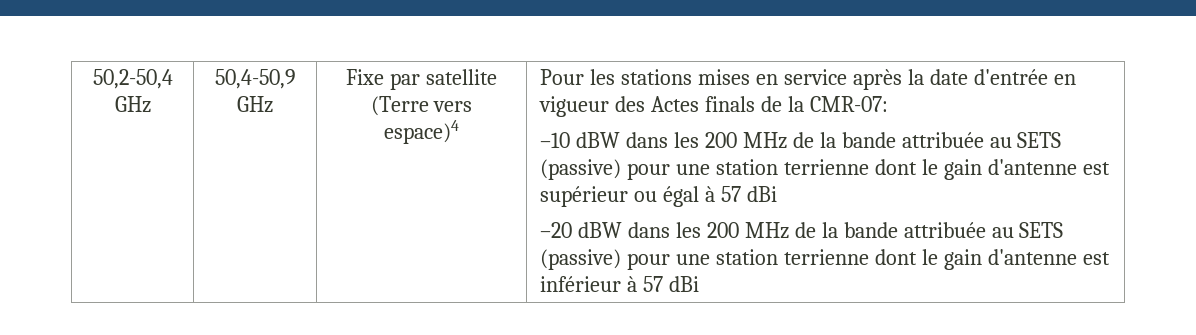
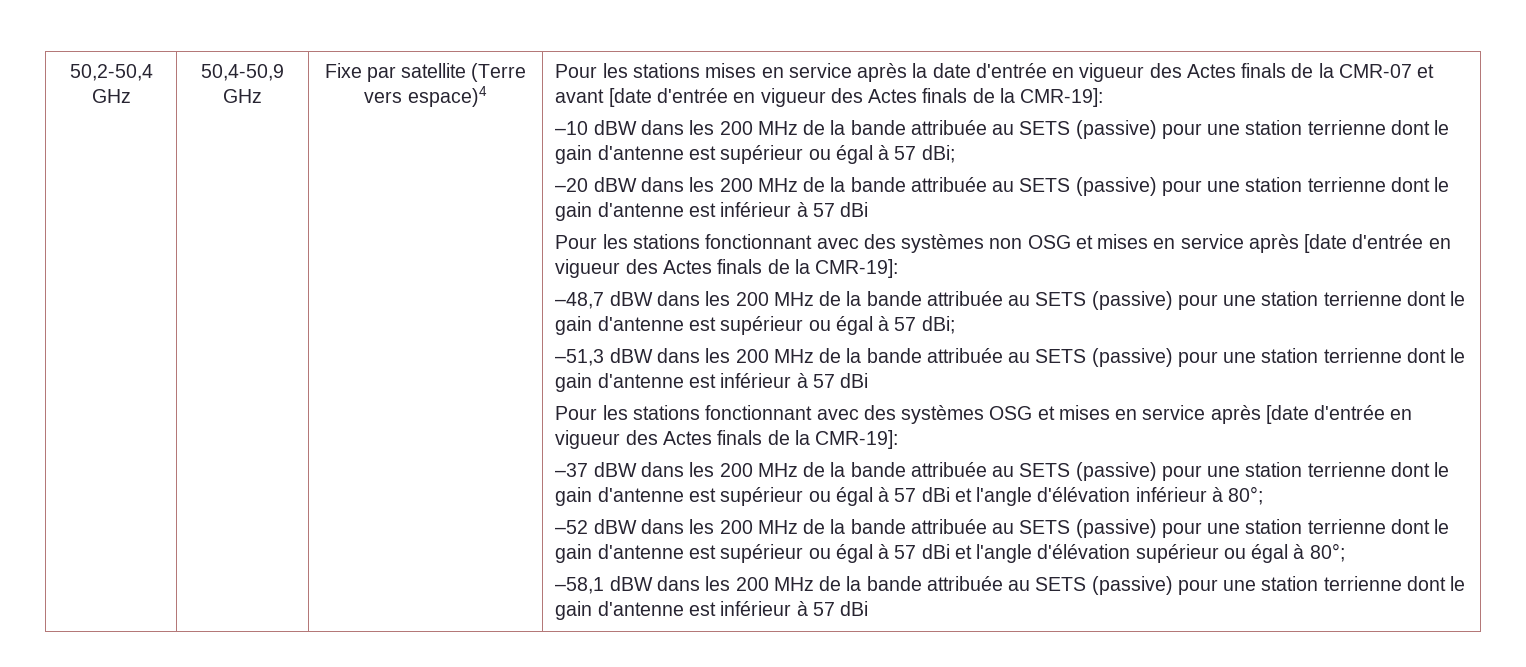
- Pour les stations mises en service après la date d'entrée en vigueur des Actes finals de la CMR-07:
+ Pour les stations mises en service après la date d'entrée en vigueur des Actes finals de la CMR-07 et avant [date d'entrée en vigueur des Actes finals de la CMR-19]:
- –10 dBW dans les 200 MHz de la bande attribuée au SETS (passive) pour une station terrienne dont le gain d'antenne est supérieur ou égal à 57 dBi
+ –10 dBW dans les 200 MHz de la bande attribuée au SETS (passive) pour une station terrienne dont le gain d'antenne est supérieur ou égal à 57 dBi;
+ Pour les stations fonctionnant avec des systèmes non OSG et mises en service après [date d'entrée en vigueur des Actes finals de la CMR-19]:
+ –48,7 dBW dans les 200 MHz de la bande attribuée au SETS (passive) pour une station terrienne dont le gain d'antenne est supérieur ou égal à 57 dBi;
+ –51,3 dBW dans les 200 MHz de la bande attribuée au SETS (passive) pour une station terrienne dont le gain d'antenne est inférieur à 57 dBi
+ Pour les stations fonctionnant avec des systèmes OSG et mises en service après [date d'entrée en vigueur des Actes finals de la CMR-19]:
+ –37 dBW dans les 200 MHz de la bande attribuée au SETS (passive) pour une station terrienne dont le gain d'antenne est supérieur ou égal à 57 dBi et l'angle d'élévation inférieur à 80°;
+ –52 dBW dans les 200 MHz de la bande attribuée au SETS (passive) pour une station terrienne dont le gain d'antenne est supérieur ou égal à 57 dBi et l'angle d'élévation supérieur ou égal à 80°;
+ –58,1 dBW dans les 200 MHz de la bande attribuée au SETS (passive) pour une station terrienne dont le gain d'antenne est inférieur à 57 dBi

